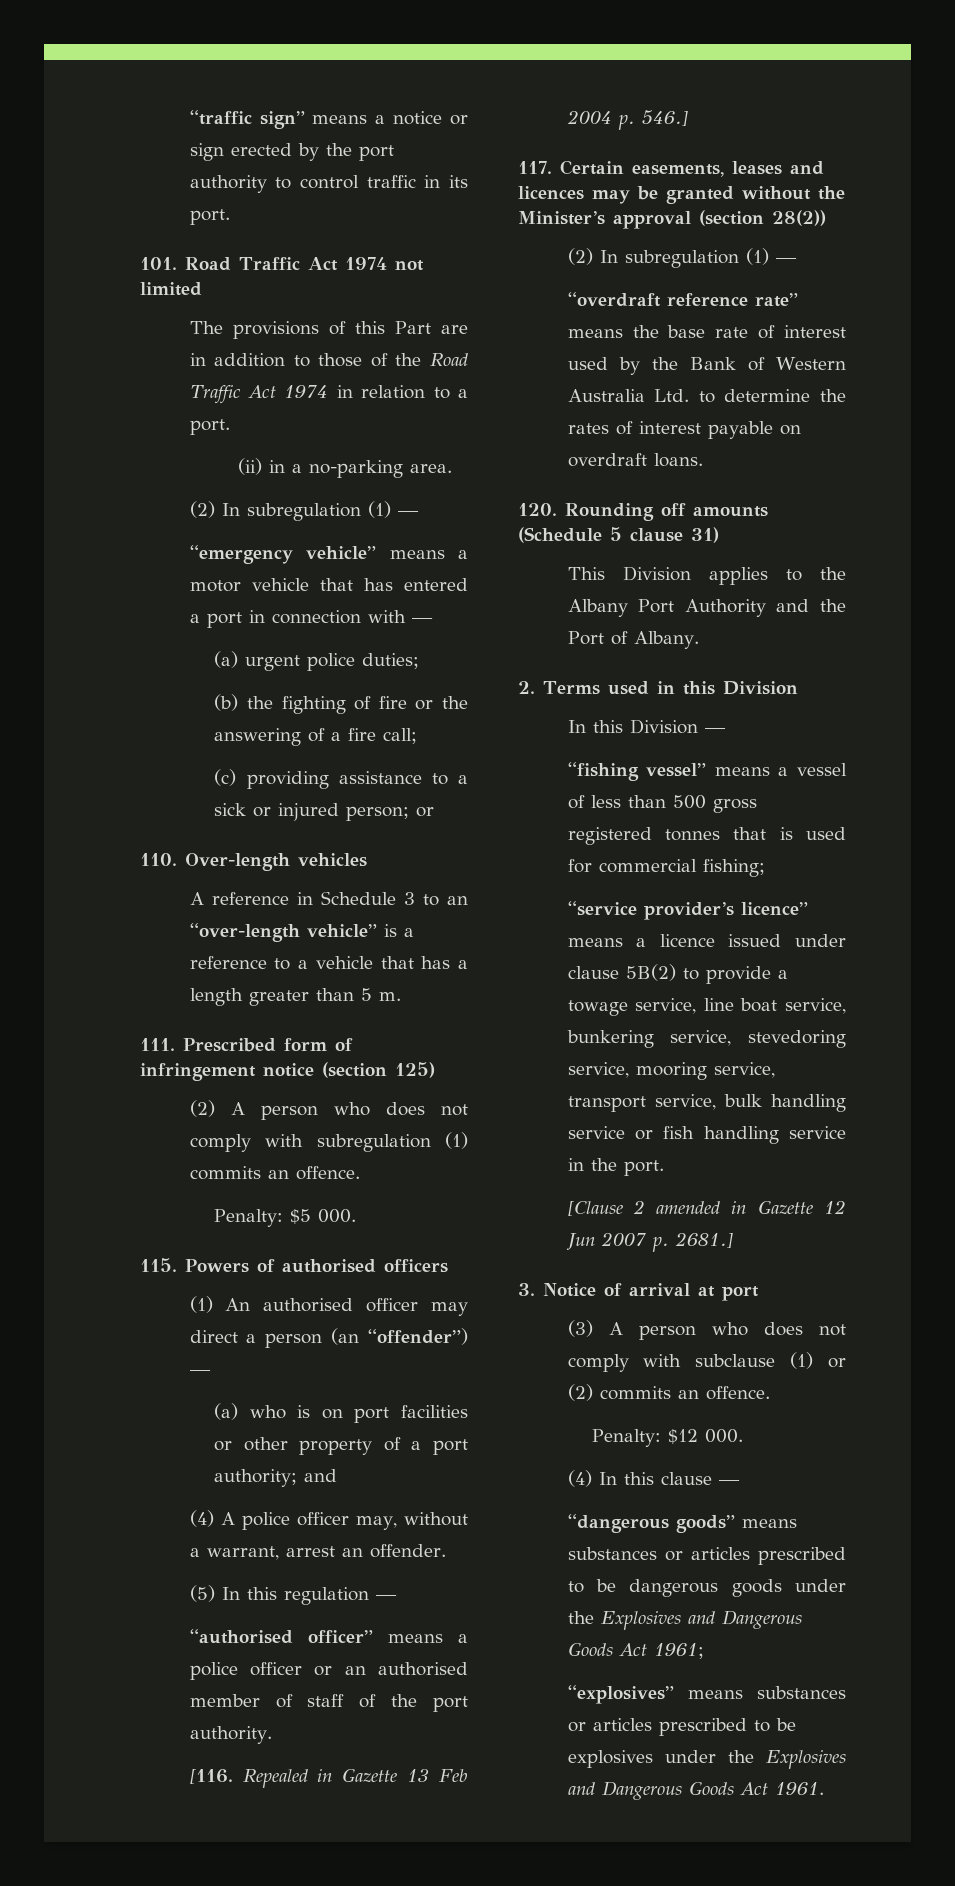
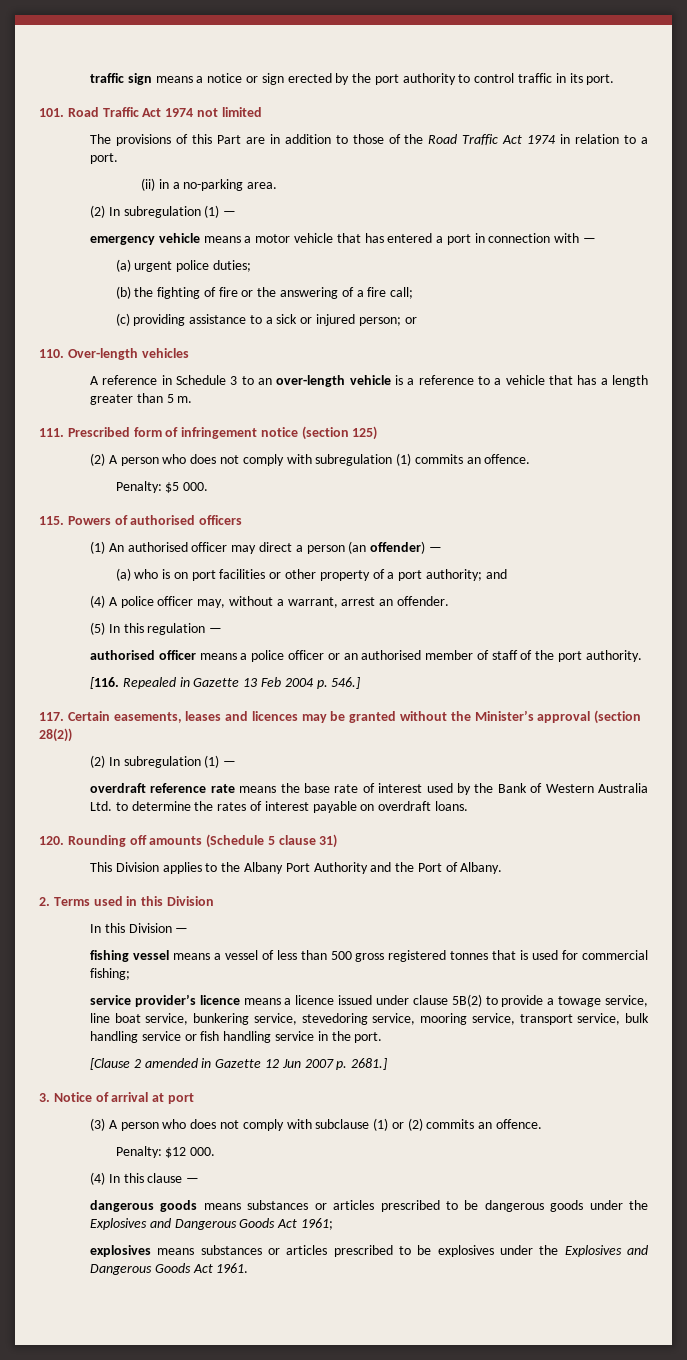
- “traffic sign” means a notice or sign erected by the port authority to control traffic in its port.
+ traffic sign means a notice or sign erected by the port authority to control traffic in its port.
- “emergency vehicle” means a motor vehicle that has entered a port in connection with —
+ emergency vehicle means a motor vehicle that has entered a port in connection with —
- A reference in Schedule 3 to an “over-length vehicle” is a reference to a vehicle that has a length greater than 5 m.
+ A reference in Schedule 3 to an over-length vehicle is a reference to a vehicle that has a length greater than 5 m.
- (1) An authorised officer may direct a person (an “offender”) —
+ (1) An authorised officer may direct a person (an offender) —
- “authorised officer” means a police officer or an authorised member of staff of the port authority.
+ authorised officer means a police officer or an authorised member of staff of the port authority.
- “overdraft reference rate” means the base rate of interest used by the Bank of Western Australia Ltd. to determine the rates of interest payable on overdraft loans.
+ overdraft reference rate means the base rate of interest used by the Bank of Western Australia Ltd. to determine the rates of interest payable on overdraft loans.
- “fishing vessel” means a vessel of less than 500 gross registered tonnes that is used for commercial fishing;
+ fishing vessel means a vessel of less than 500 gross registered tonnes that is used for commercial fishing;
- “service provider’s licence” means a licence issued under clause 5B(2) to provide a towage service, line boat service, bunkering service, stevedoring service, mooring service, transport service, bulk handling service or fish handling service in the port.
+ service provider’s licence means a licence issued under clause 5B(2) to provide a towage service, line boat service, bunkering service, stevedoring service, mooring service, transport service, bulk handling service or fish handling service in the port.
- “dangerous goods” means substances or articles prescribed to be dangerous goods under the Explosives and Dangerous Goods Act 1961;
+ dangerous goods means substances or articles prescribed to be dangerous goods under the Explosives and Dangerous Goods Act 1961;
- “explosives” means substances or articles prescribed to be explosives under the Explosives and Dangerous Goods Act 1961.
+ explosives means substances or articles prescribed to be explosives under the Explosives and Dangerous Goods Act 1961.

